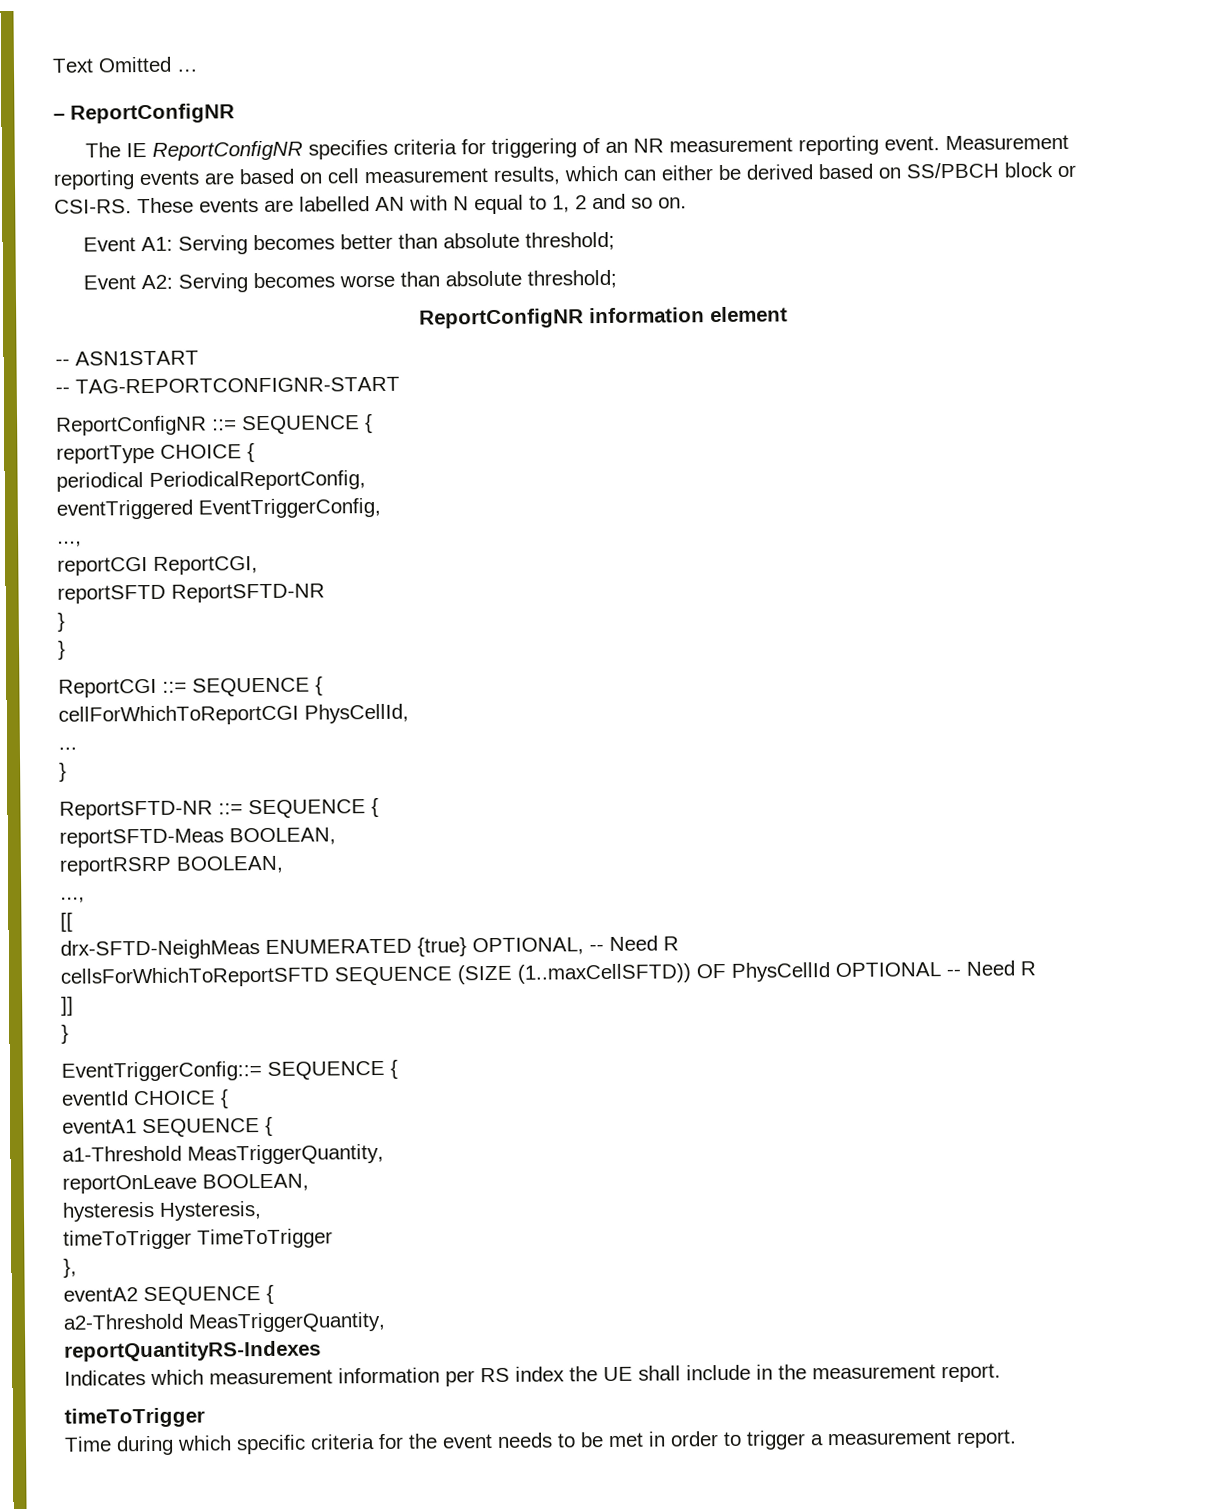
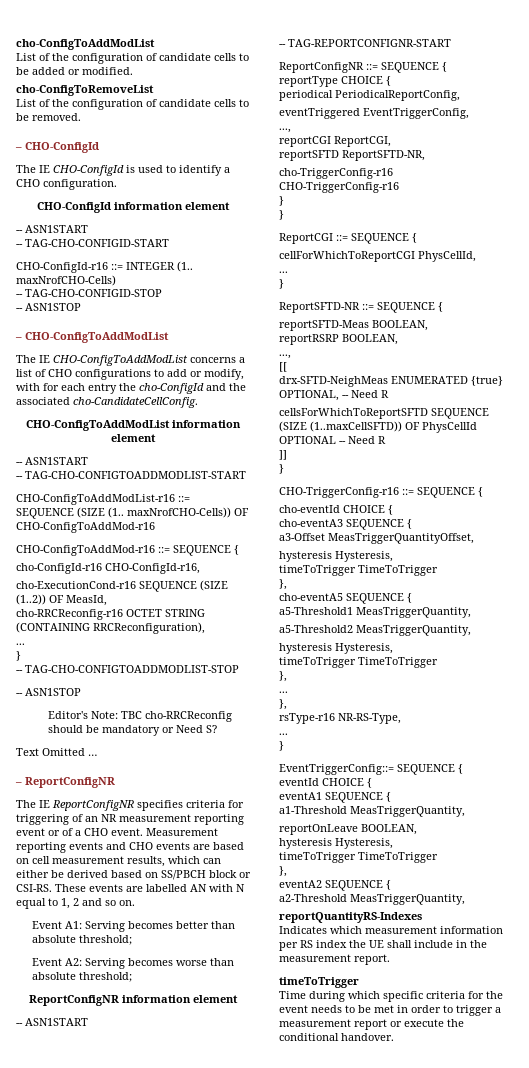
+ cho-ConfigToAddModList
+ List of the configuration of candidate cells to be added or modified.
+ cho-ConfigToRemoveList
+ List of the configuration of candidate cells to be removed.
+ – CHO-ConfigId
+ The IE CHO-ConfigId is used to identify a CHO configuration.
+ CHO-ConfigId information element
+ -- ASN1START
+ -- TAG-CHO-CONFIGID-START
+ CHO-ConfigId-r16 ::= INTEGER (1.. maxNrofCHO-Cells)
+ -- TAG-CHO-CONFIGID-STOP
+ -- ASN1STOP
+ – CHO-ConfigToAddModList
+ The IE CHO-ConfigToAddModList concerns a list of CHO configurations to add or modify, with for each entry the cho-ConfigId and the associated cho-CandidateCellConfig.
+ CHO-ConfigToAddModList information element
+ -- ASN1START
+ -- TAG-CHO-CONFIGTOADDMODLIST-START
+ CHO-ConfigToAddModList-r16 ::= SEQUENCE (SIZE (1.. maxNrofCHO-Cells)) OF CHO-ConfigToAddMod-r16
+ CHO-ConfigToAddMod-r16 ::= SEQUENCE {
+ cho-ConfigId-r16 CHO-ConfigId-r16,
+ cho-ExecutionCond-r16 SEQUENCE (SIZE (1..2)) OF MeasId,
+ cho-RRCReconfig-r16 OCTET STRING (CONTAINING RRCReconfiguration),
+ ...
+ }
+ -- TAG-CHO-CONFIGTOADDMODLIST-STOP
+ -- ASN1STOP
+ Editor's Note: TBC cho-RRCReconfig should be mandatory or Need S?
- The IE ReportConfigNR specifies criteria for triggering of an NR measurement reporting event.
+ The IE ReportConfigNR specifies criteria for triggering of an NR measurement reporting event or of a CHO event.
- Measurement reporting events are based on cell measurement results, which can either be derived based on SS/PBCH block or CSI-RS.
+ Measurement reporting events and CHO events are based on cell measurement results, which can either be derived based on SS/PBCH block or CSI-RS.
- reportSFTD ReportSFTD-NR
+ reportSFTD ReportSFTD-NR,
+ cho-TriggerConfig-r16 CHO-TriggerConfig-r16
+ CHO-TriggerConfig-r16 ::= SEQUENCE {
+ cho-eventId CHOICE {
+ cho-eventA3 SEQUENCE {
+ a3-Offset MeasTriggerQuantityOffset,
+ hysteresis Hysteresis,
+ timeToTrigger TimeToTrigger
+ },
+ cho-eventA5 SEQUENCE {
+ a5-Threshold1 MeasTriggerQuantity,
+ a5-Threshold2 MeasTriggerQuantity,
+ hysteresis Hysteresis,
+ timeToTrigger TimeToTrigger
+ },
+ ...
+ },
+ rsType-r16 NR-RS-Type,
+ ...
+ }
- Time during which specific criteria for the event needs to be met in order to trigger a measurement report.
+ Time during which specific criteria for the event needs to be met in order to trigger a measurement report or execute the conditional handover.

